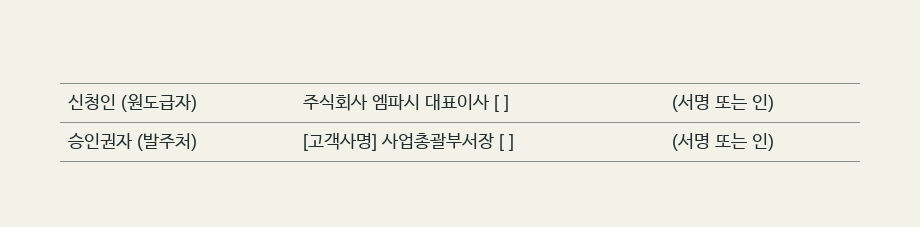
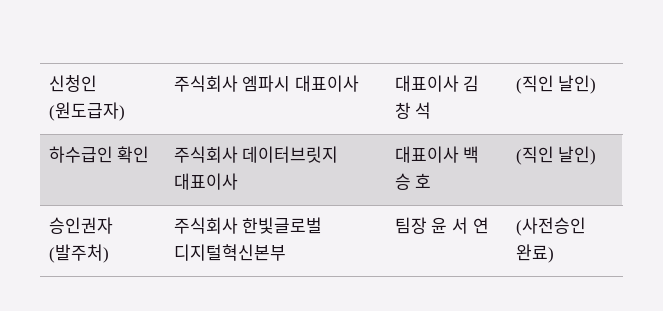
- 신청인 (원도급자) | 주식회사 엠파시 대표이사 [ ] | (서명 또는 인)
- 승인권자 (발주처) | [고객사명] 사업총괄부서장 [ ] | (서명 또는 인)
+ 신청인 (원도급자) | 주식회사 엠파시 대표이사 | 대표이사 김 창 석 | (직인 날인)
+ 하수급인 확인 | 주식회사 데이터브릿지 대표이사 | 대표이사 백 승 호 | (직인 날인)
+ 승인권자 (발주처) | 주식회사 한빛글로벌 디지털혁신본부 | 팀장 윤 서 연 | (사전승인 완료)

